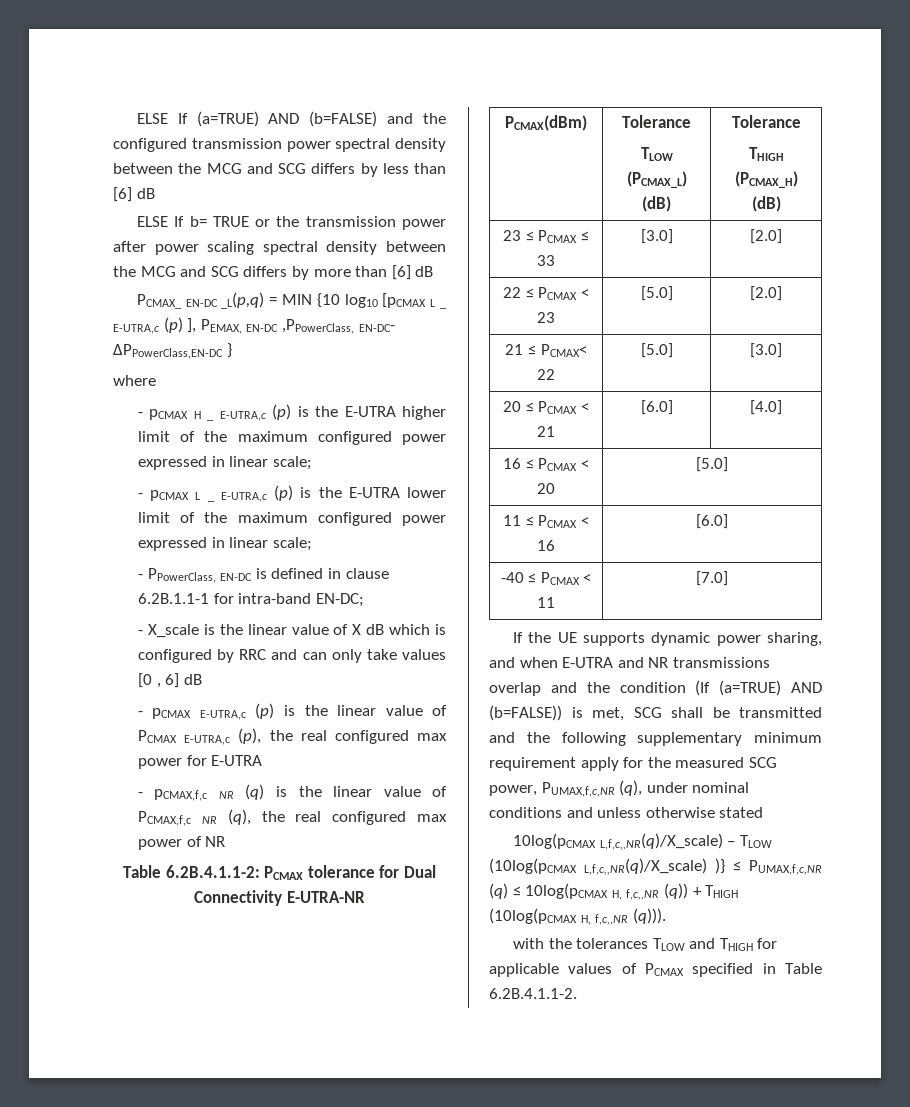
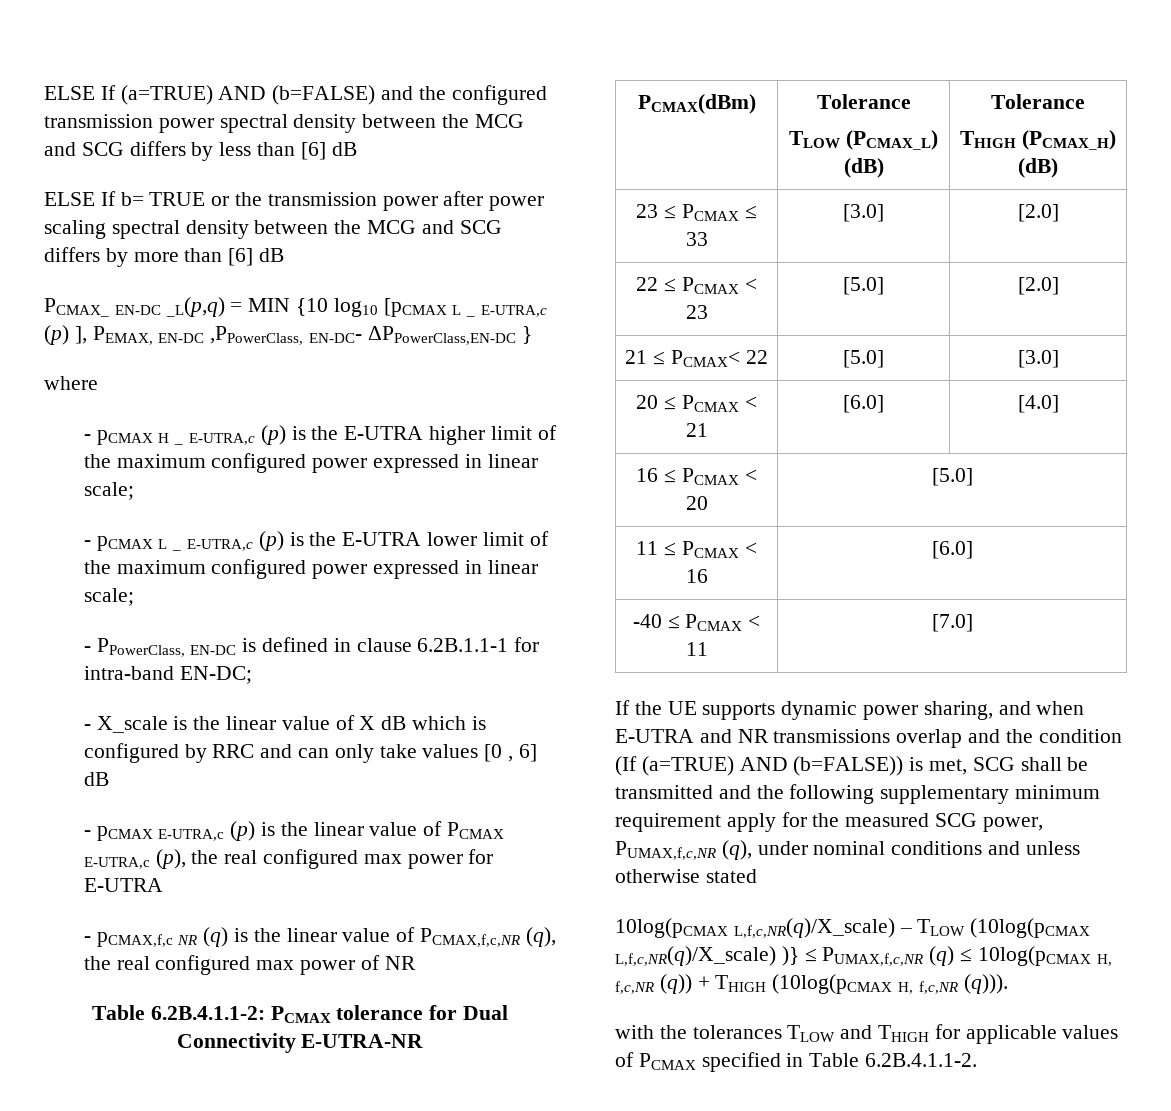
- - pCMAX,f,c NR (q) is the linear value of PCMAX,f,c NR (q), the real configured max power of NR
+ - pCMAX,f,c NR (q) is the linear value of PCMAX,f,c,NR (q), the real configured max power of NR
- 10log(pCMAX L,f,c,,NR(q)/X_scale) – TLOW (10log(pCMAX L,f,c,,NR(q)/X_scale) )} ≤ PUMAX,f,c,NR (q) ≤ 10log(pCMAX H, f,c,,NR (q)) + THIGH (10log(pCMAX H, f,c,,NR (q))).
+ 10log(pCMAX L,f,c,NR(q)/X_scale) – TLOW (10log(pCMAX L,f,c,NR(q)/X_scale) )} ≤ PUMAX,f,c,NR (q) ≤ 10log(pCMAX H, f,c,NR (q)) + THIGH (10log(pCMAX H, f,c,NR (q))).

